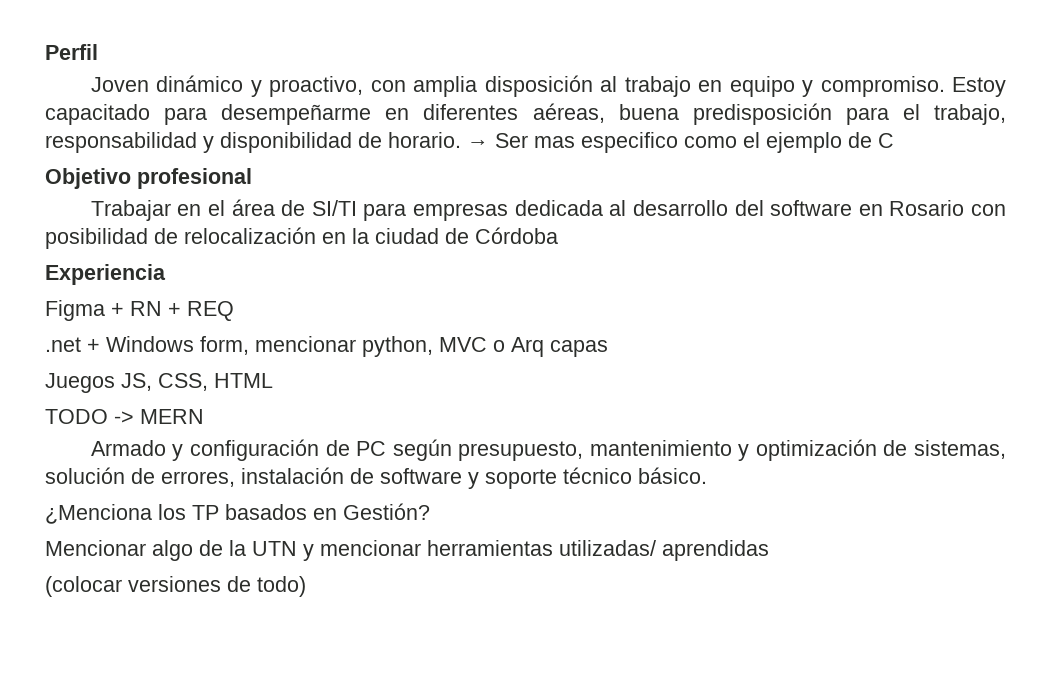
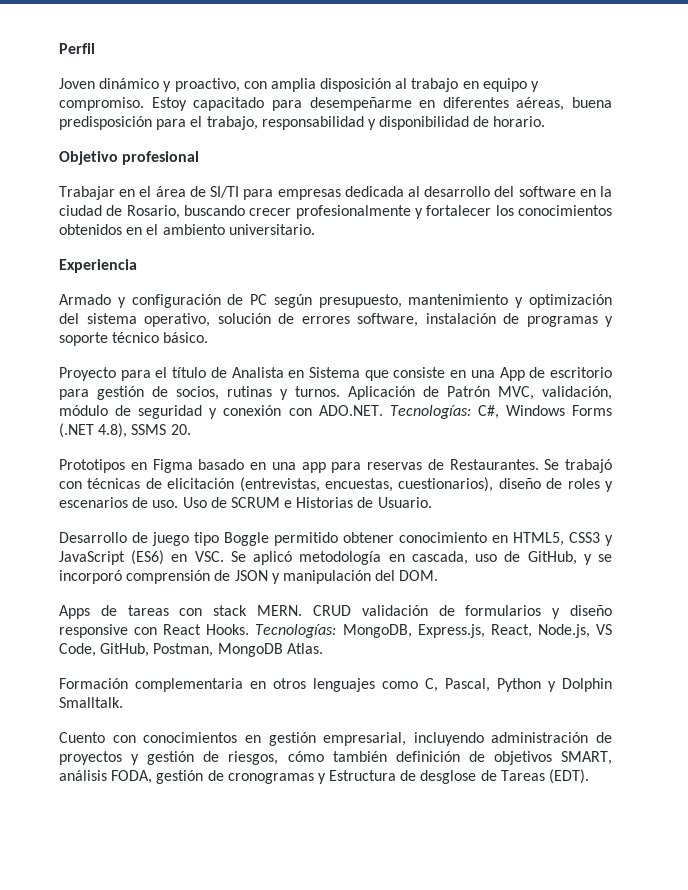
- → Ser mas especifico como el ejemplo de C
- Trabajar en el área de SI/TI para empresas dedicada al desarrollo del software en Rosario con posibilidad de relocalización en la ciudad de Córdoba
+ Trabajar en el área de SI/TI para empresas dedicada al desarrollo del software en la ciudad de Rosario, buscando crecer profesionalmente y fortalecer los conocimientos obtenidos en el ambiento universitario.
  Experiencia
- Figma + RN + REQ
- .net + Windows form, mencionar python, MVC o Arq capas
- Juegos JS, CSS, HTML
- TODO -> MERN
- Armado y configuración de PC según presupuesto, mantenimiento y optimización de sistemas, solución de errores, instalación de software y soporte técnico básico.
+ Armado y configuración de PC según presupuesto, mantenimiento y optimización del sistema operativo, solución de errores software, instalación de programas y soporte técnico básico.
- ¿Menciona los TP basados en Gestión?
- Mencionar algo de la UTN y mencionar herramientas utilizadas/ aprendidas
- (colocar versiones de todo)
+ Proyecto para el título de Analista en Sistema que consiste en una App de escritorio para gestión de socios, rutinas y turnos. Aplicación de Patrón MVC, validación, módulo de seguridad y conexión con ADO.NET. Tecnologías: C#, Windows Forms (.NET 4.8), SSMS 20.
+ Prototipos en Figma basado en una app para reservas de Restaurantes. Se trabajó con técnicas de elicitación (entrevistas, encuestas, cuestionarios), diseño de roles y escenarios de uso. Uso de SCRUM e Historias de Usuario.
+ Desarrollo de juego tipo Boggle permitido obtener conocimiento en HTML5, CSS3 y JavaScript (ES6) en VSC. Se aplicó metodología en cascada, uso de GitHub, y se incorporó comprensión de JSON y manipulación del DOM.
+ Apps de tareas con stack MERN. CRUD validación de formularios y diseño responsive con React Hooks. Tecnologías: MongoDB, Express.js, React, Node.js, VS Code, GitHub, Postman, MongoDB Atlas.
+ Formación complementaria en otros lenguajes como C, Pascal, Python y Dolphin Smalltalk.
+ Cuento con conocimientos en gestión empresarial, incluyendo administración de proyectos y gestión de riesgos, cómo también definición de objetivos SMART, análisis FODA, gestión de cronogramas y Estructura de desglose de Tareas (EDT).

